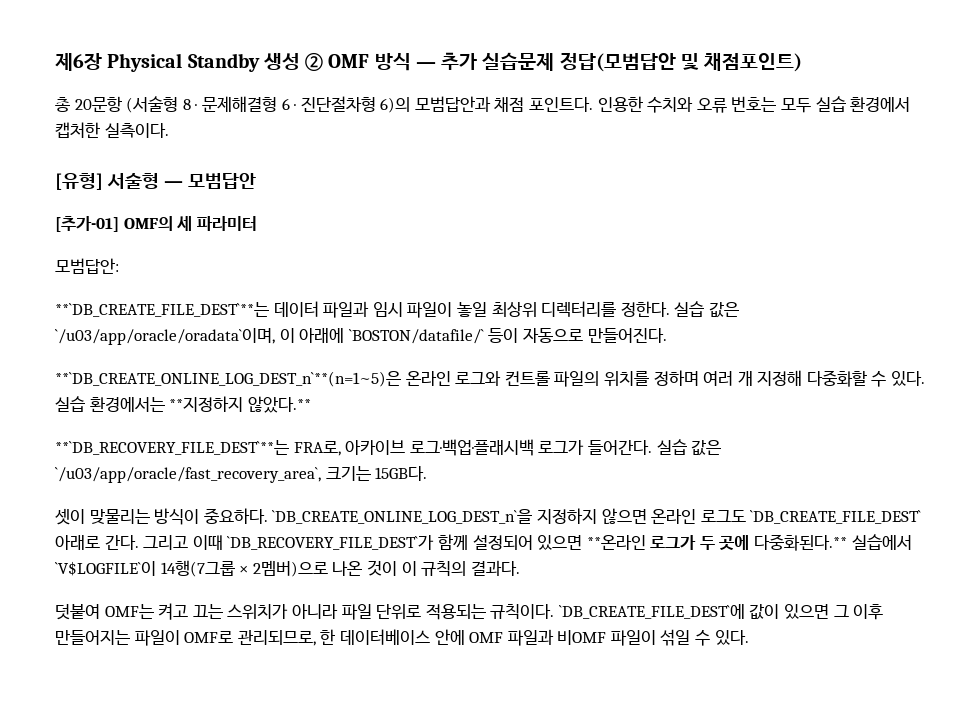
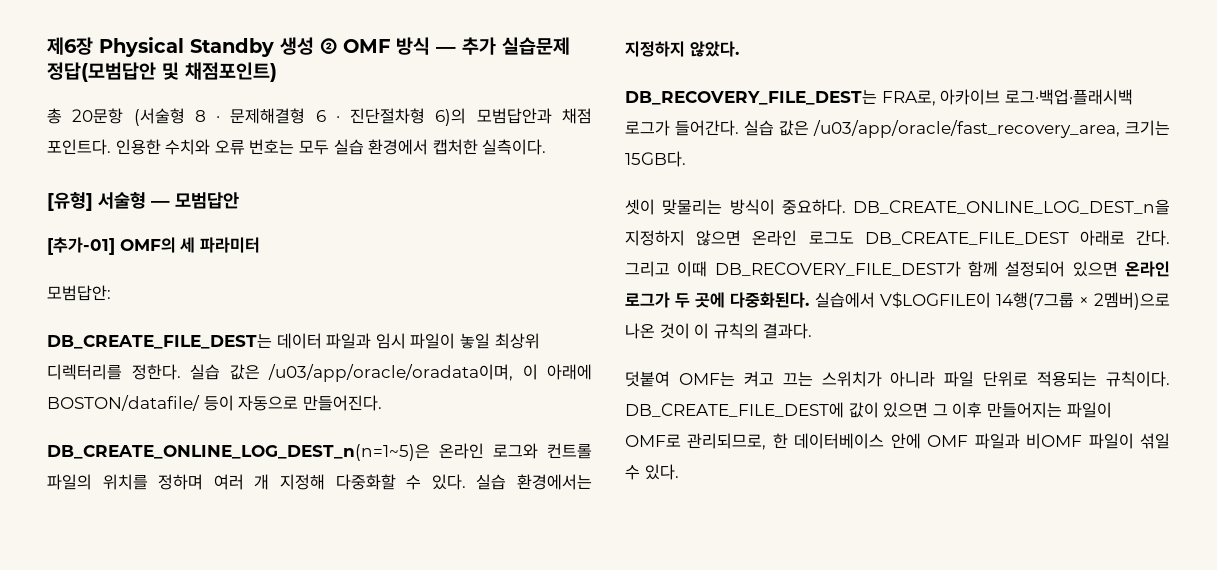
- **`DB_CREATE_FILE_DEST`**는 데이터 파일과 임시 파일이 놓일 최상위 디렉터리를 정한다.
+ DB_CREATE_FILE_DEST는 데이터 파일과 임시 파일이 놓일 최상위 디렉터리를 정한다.
- 실습 값은 `/u03/app/oracle/oradata`이며, 이 아래에 `BOSTON/datafile/` 등이 자동으로 만들어진다.
+ 실습 값은 /u03/app/oracle/oradata이며, 이 아래에 BOSTON/datafile/ 등이 자동으로 만들어진다.
- **`DB_CREATE_ONLINE_LOG_DEST_n`**(n=1~5)은 온라인 로그와 컨트롤 파일의 위치를 정하며 여러 개 지정해 다중화할 수 있다.
+ DB_CREATE_ONLINE_LOG_DEST_n(n=1~5)은 온라인 로그와 컨트롤 파일의 위치를 정하며 여러 개 지정해 다중화할 수 있다.
- 실습 환경에서는 **지정하지 않았다.**
- **`DB_RECOVERY_FILE_DEST`**는 FRA로, 아카이브 로그·백업·플래시백 로그가 들어간다.
+ 실습 환경에서는 지정하지 않았다.
+ DB_RECOVERY_FILE_DEST는 FRA로, 아카이브 로그·백업·플래시백 로그가 들어간다.
- 실습 값은 `/u03/app/oracle/fast_recovery_area`, 크기는 15GB다.
+ 실습 값은 /u03/app/oracle/fast_recovery_area, 크기는 15GB다.
- `DB_CREATE_ONLINE_LOG_DEST_n`을 지정하지 않으면 온라인 로그도 `DB_CREATE_FILE_DEST` 아래로 간다.
+ DB_CREATE_ONLINE_LOG_DEST_n을 지정하지 않으면 온라인 로그도 DB_CREATE_FILE_DEST 아래로 간다.
- 그리고 이때 `DB_RECOVERY_FILE_DEST`가 함께 설정되어 있으면 **온라인 로그가 두 곳에 다중화된다.** 실습에서 `V$LOGFILE`이 14행(7그룹 × 2멤버)으로 나온 것이 이 규칙의 결과다.
+ 그리고 이때 DB_RECOVERY_FILE_DEST가 함께 설정되어 있으면 온라인 로그가 두 곳에 다중화된다. 실습에서 V$LOGFILE이 14행(7그룹 × 2멤버)으로 나온 것이 이 규칙의 결과다.
- `DB_CREATE_FILE_DEST`에 값이 있으면 그 이후 만들어지는 파일이 OMF로 관리되므로, 한 데이터베이스 안에 OMF 파일과 비OMF 파일이 섞일 수 있다.
+ DB_CREATE_FILE_DEST에 값이 있으면 그 이후 만들어지는 파일이 OMF로 관리되므로, 한 데이터베이스 안에 OMF 파일과 비OMF 파일이 섞일 수 있다.

